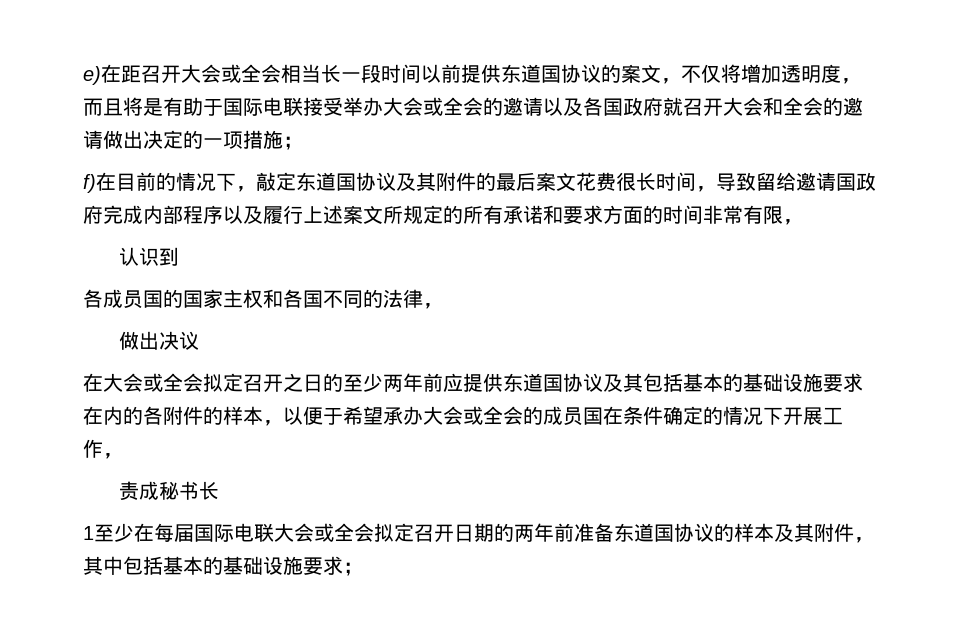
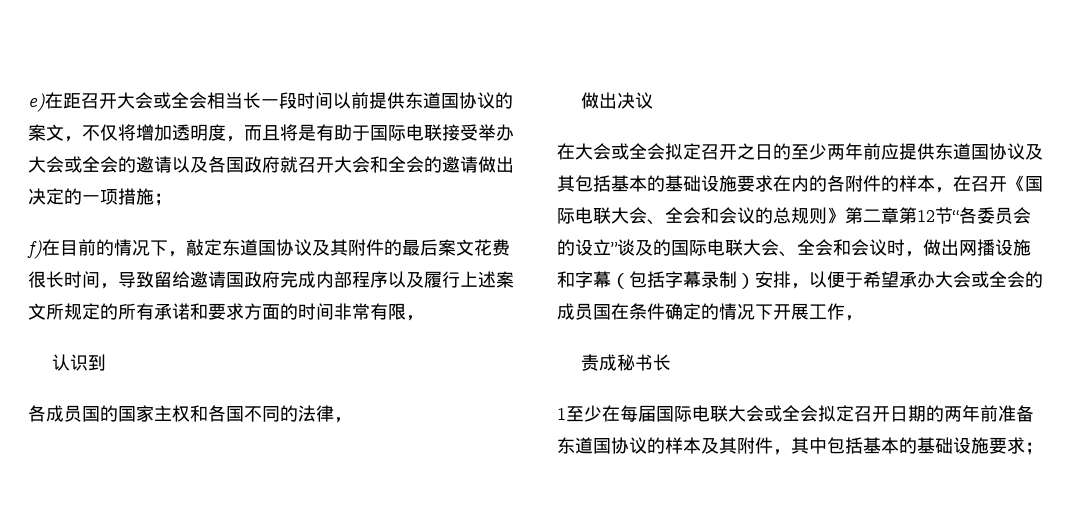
- 在大会或全会拟定召开之日的至少两年前应提供东道国协议及其包括基本的基础设施要求在内的各附件的样本，以便于希望承办大会或全会的成员国在条件确定的情况下开展工作，
+ 在大会或全会拟定召开之日的至少两年前应提供东道国协议及其包括基本的基础设施要求在内的各附件的样本，在召开《国际电联大会、全会和会议的总规则》第二章第12节“各委员会的设立”谈及的国际电联大会、全会和会议时，做出网播设施和字幕（包括字幕录制）安排，以便于希望承办大会或全会的成员国在条件确定的情况下开展工作，

